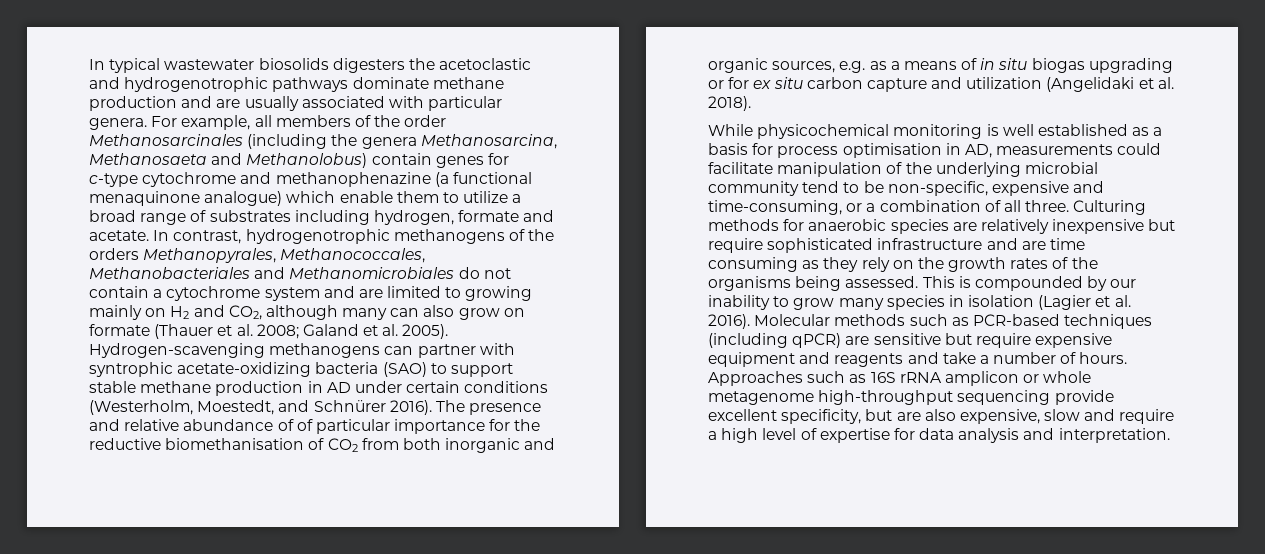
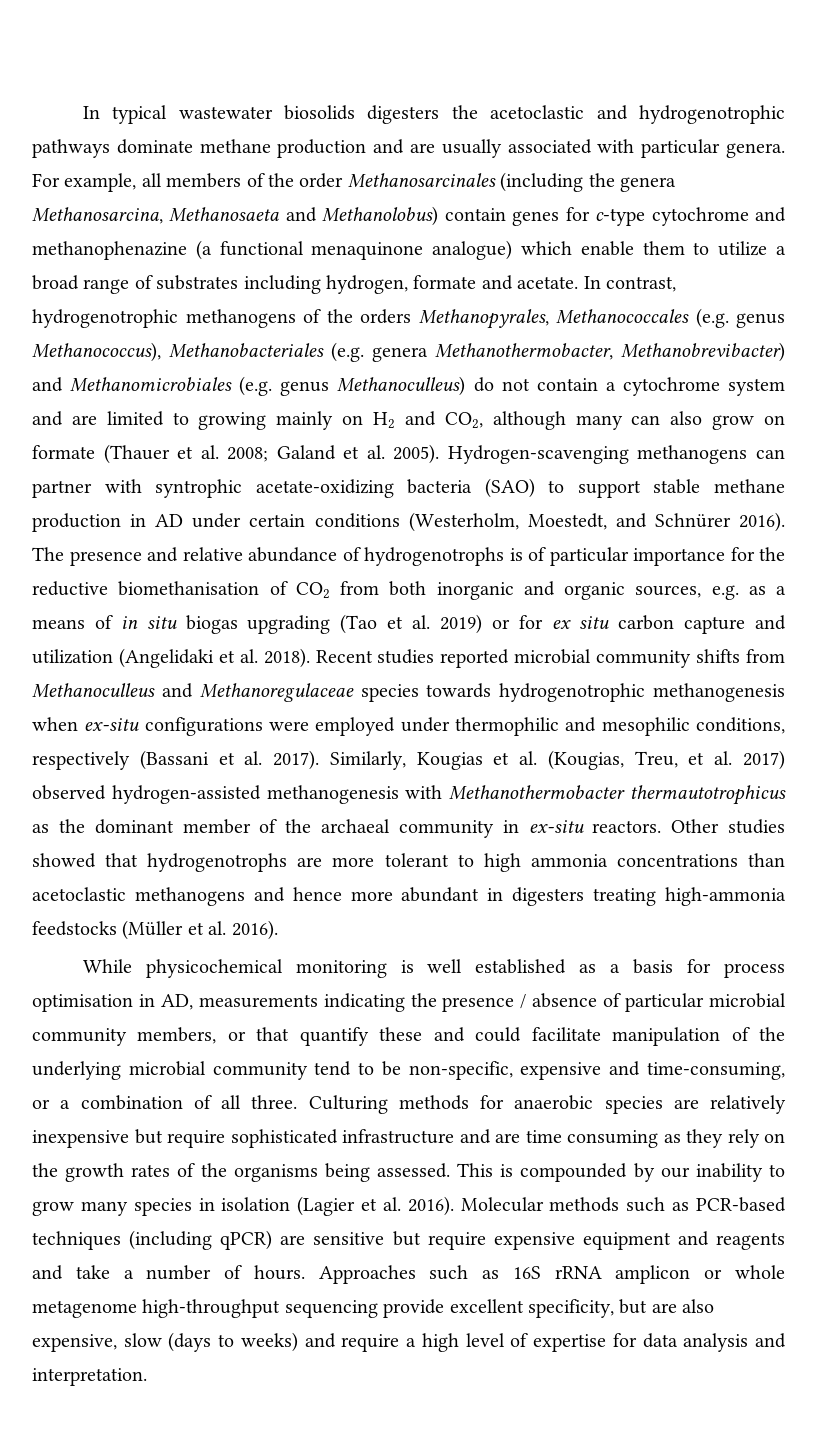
- In contrast, hydrogenotrophic methanogens of the orders Methanopyrales, Methanococcales, Methanobacteriales and Methanomicrobiales do not contain a cytochrome system and are limited to growing mainly on H2 and CO2, although many can also grow on formate (Thauer et al. 2008; Galand et al. 2005).
+ In contrast, hydrogenotrophic methanogens of the orders Methanopyrales, Methanococcales (e.g. genus Methanococcus), Methanobacteriales (e.g. genera Methanothermobacter, Methanobrevibacter) and Methanomicrobiales (e.g. genus Methanoculleus) do not contain a cytochrome system and are limited to growing mainly on H2 and CO2, although many can also grow on formate (Thauer et al. 2008; Galand et al. 2005).
- The presence and relative abundance of of particular importance for the reductive biomethanisation of CO2 from both inorganic and organic sources, e.g. as a means of in situ biogas upgrading or for ex situ carbon capture and utilization (Angelidaki et al. 2018).
+ The presence and relative abundance of hydrogenotrophs is of particular importance for the reductive biomethanisation of CO2 from both inorganic and organic sources, e.g. as a means of in situ biogas upgrading (Tao et al. 2019) or for ex situ carbon capture and utilization (Angelidaki et al. 2018). Recent studies reported microbial community shifts from Methanoculleus and Methanoregulaceae species towards hydrogenotrophic methanogenesis when ex-situ configurations were employed under thermophilic and mesophilic conditions, respectively (Bassani et al. 2017). Similarly, Kougias et al. (Kougias, Treu, et al. 2017) observed hydrogen-assisted methanogenesis with Methanothermobacter thermautotrophicus as the dominant member of the archaeal community in ex-situ reactors. Other studies showed that hydrogenotrophs are more tolerant to high ammonia concentrations than acetoclastic methanogens and hence more abundant in digesters treating high-ammonia feedstocks (Müller et al. 2016).
- While physicochemical monitoring is well established as a basis for process optimisation in AD, measurements could facilitate manipulation of the underlying microbial community tend to be non-specific, expensive and time-consuming, or a combination of all three.
+ While physicochemical monitoring is well established as a basis for process optimisation in AD, measurements indicating the presence / absence of particular microbial community members, or that quantify these and could facilitate manipulation of the underlying microbial community tend to be non-specific, expensive and time-consuming, or a combination of all three.
- Approaches such as 16S rRNA amplicon or whole metagenome high-throughput sequencing provide excellent specificity, but are also expensive, slow and require a high level of expertise for data analysis and interpretation.
+ Approaches such as 16S rRNA amplicon or whole metagenome high-throughput sequencing provide excellent specificity, but are also expensive, slow (days to weeks) and require a high level of expertise for data analysis and interpretation.

